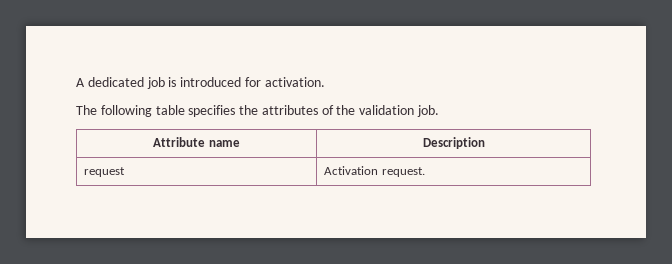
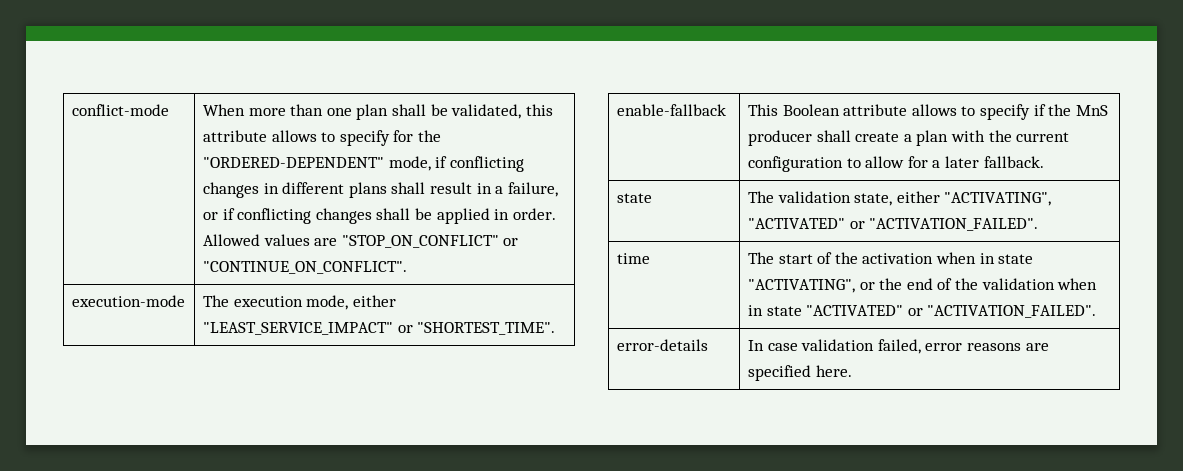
- A dedicated job is introduced for activation.
- The following table specifies the attributes of the validation job.
- Attribute name | Description
- request | Activation request.
+ conflict-mode | When more than one plan shall be validated, this attribute allows to specify for the "ORDERED-DEPENDENT" mode, if conflicting changes in different plans shall result in a failure, or if conflicting changes shall be applied in order. Allowed values are "STOP_ON_CONFLICT" or "CONTINUE_ON_CONFLICT".
+ execution-mode | The execution mode, either "LEAST_SERVICE_IMPACT" or "SHORTEST_TIME".
+ enable-fallback | This Boolean attribute allows to specify if the MnS producer shall create a plan with the current configuration to allow for a later fallback.
+ state | The validation state, either "ACTIVATING", "ACTIVATED" or "ACTIVATION_FAILED".
+ time | The start of the activation when in state "ACTIVATING", or the end of the validation when in state "ACTIVATED" or "ACTIVATION_FAILED".
+ error-details | In case validation failed, error reasons are specified here.

